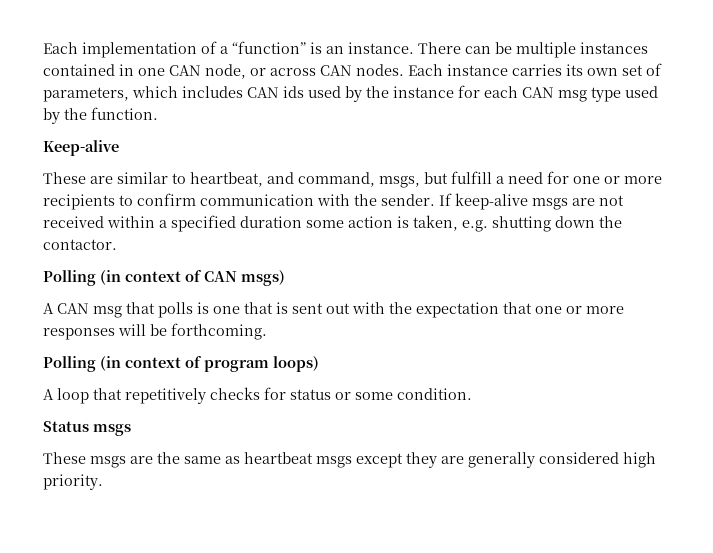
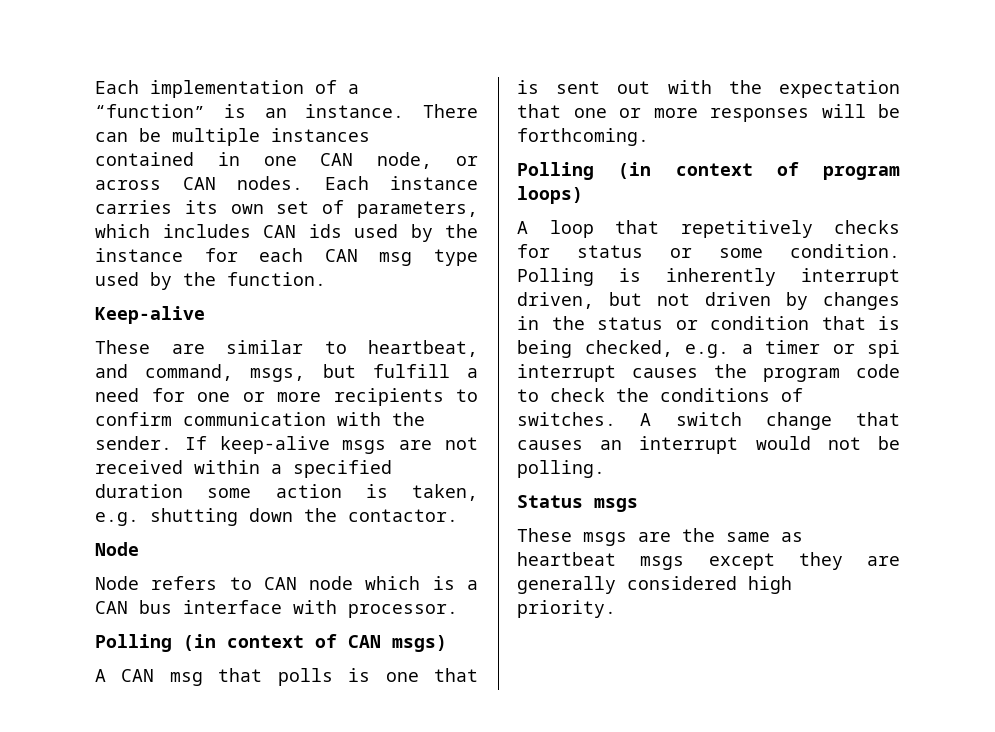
  If keep-alive msgs are not received within a specified duration some action is taken, e.g. shutting down the contactor.
+ Node
+ Node refers to CAN node which is a CAN bus interface with processor.
+ Polling is inherently interrupt driven, but not driven by changes in the status or condition that is being checked, e.g. a timer or spi interrupt causes the program code to check the conditions of switches. A switch change that causes an interrupt would not be polling.

